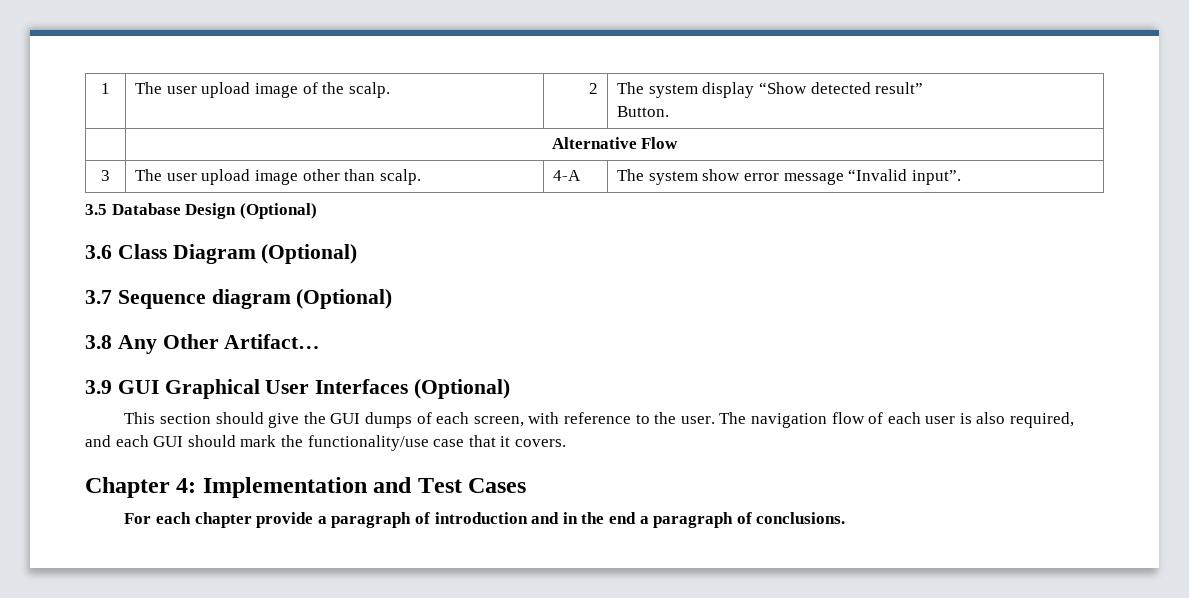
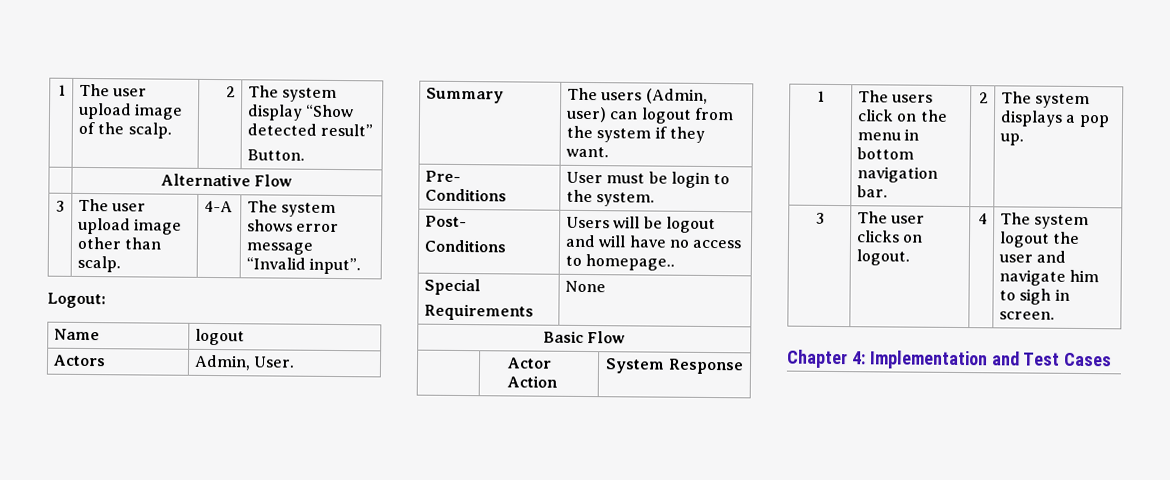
- 3 | The user upload image other than scalp. | 4-A | The system show error message “Invalid input”.
+ 3 | The user upload image other than scalp. | 4-A | The system shows error message “Invalid input”.
- 3.5 Database Design (Optional)
- 3.6 Class Diagram (Optional)
- 3.7 Sequence diagram (Optional)
- 3.8 Any Other Artifact…
- 3.9 GUI Graphical User Interfaces (Optional)
- This section should give the GUI dumps of each screen, with reference to the user. The navigation flow of each user is also required, and each GUI should mark the functionality/use case that it covers.
+ Logout:
+ Name | logout
+ Actors | Admin, User.
+ Summary | The users (Admin, user) can logout from the system if they want.
+ Pre-
+ Conditions | User must be login to the system.
+ Post-
+ Conditions | Users will be logout and will have no access to homepage..
+ Special
+ Requirements | None
+ Basic Flow
+ | Actor Action | System Response
+ 1 | The users click on the menu in bottom navigation bar. | 2 | The system displays a pop up.
+ 3 | The user clicks on logout. | 4 | The system logout the user and navigate him to sigh in screen.
- For each chapter provide a paragraph of introduction and in the end a paragraph of conclusions.

